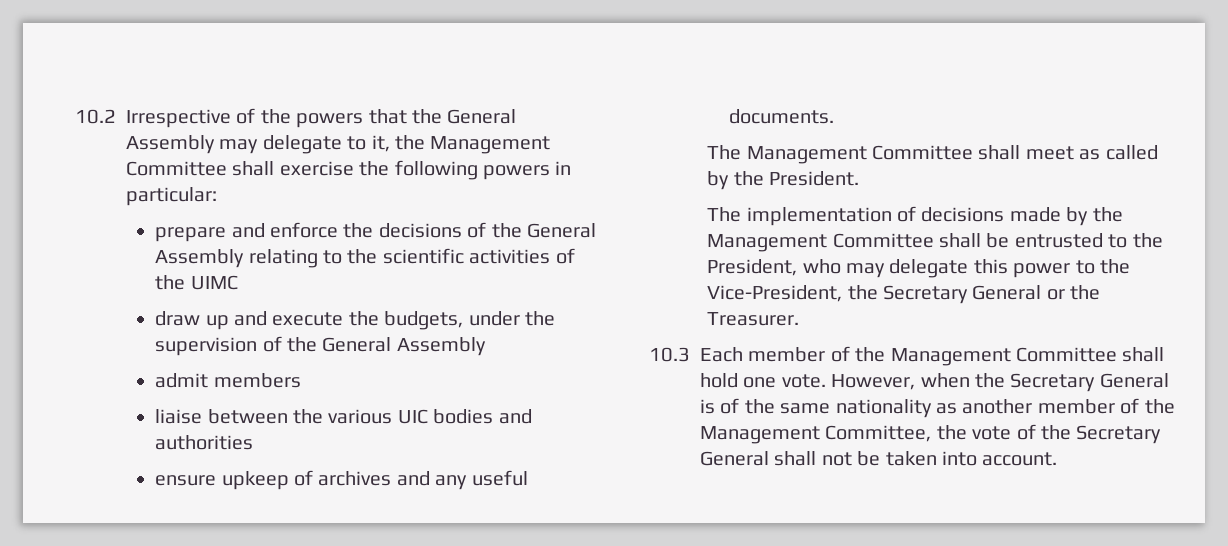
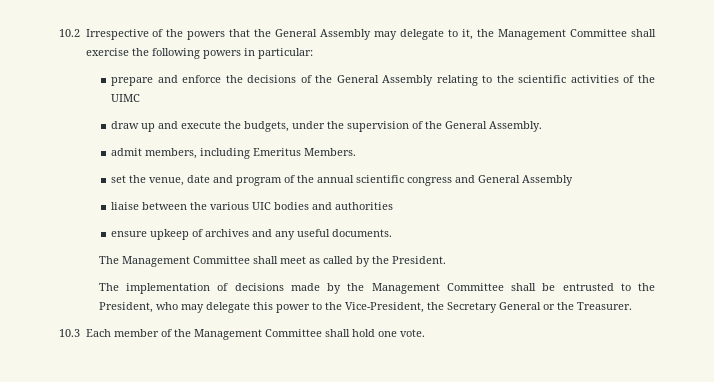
- draw up and execute the budgets, under the supervision of the General Assembly
+ draw up and execute the budgets, under the supervision of the General Assembly.
- admit members
+ admit members, including Emeritus Members.
+ set the venue, date and program of the annual scientific congress and General Assembly
- However, when the Secretary General is of the same nationality as another member of the Management Committee, the vote of the Secretary General shall not be taken into account.

